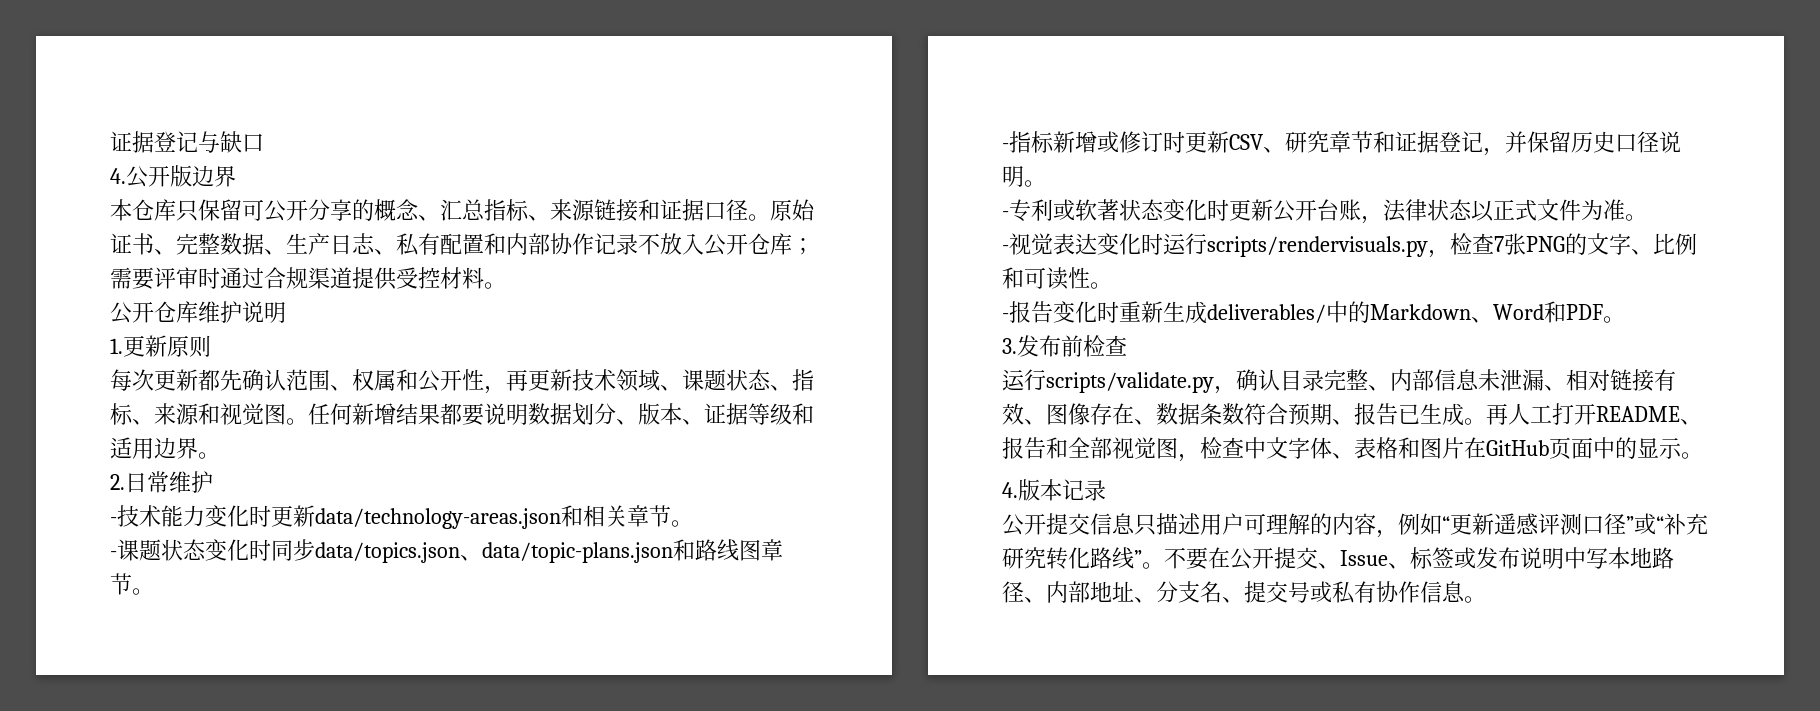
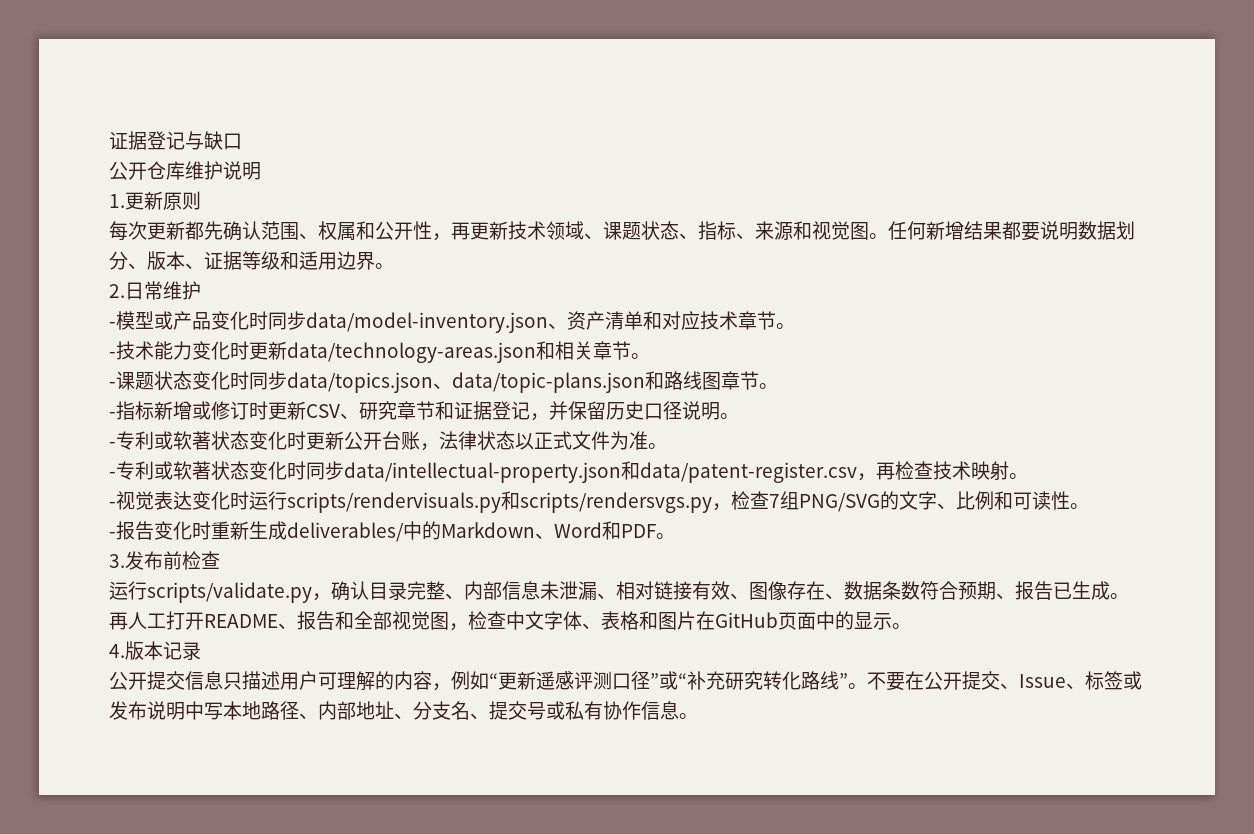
- 4.公开版边界
- 本仓库只保留可公开分享的概念、汇总指标、来源链接和证据口径。原始证书、完整数据、生产日志、私有配置和内部协作记录不放入公开仓库；需要评审时通过合规渠道提供受控材料。
+ -模型或产品变化时同步data/model-inventory.json、资产清单和对应技术章节。
+ -专利或软著状态变化时同步data/intellectual-property.json和data/patent-register.csv，再检查技术映射。
- -视觉表达变化时运行scripts/rendervisuals.py，检查7张PNG的文字、比例和可读性。
+ -视觉表达变化时运行scripts/rendervisuals.py和scripts/rendersvgs.py，检查7组PNG/SVG的文字、比例和可读性。

